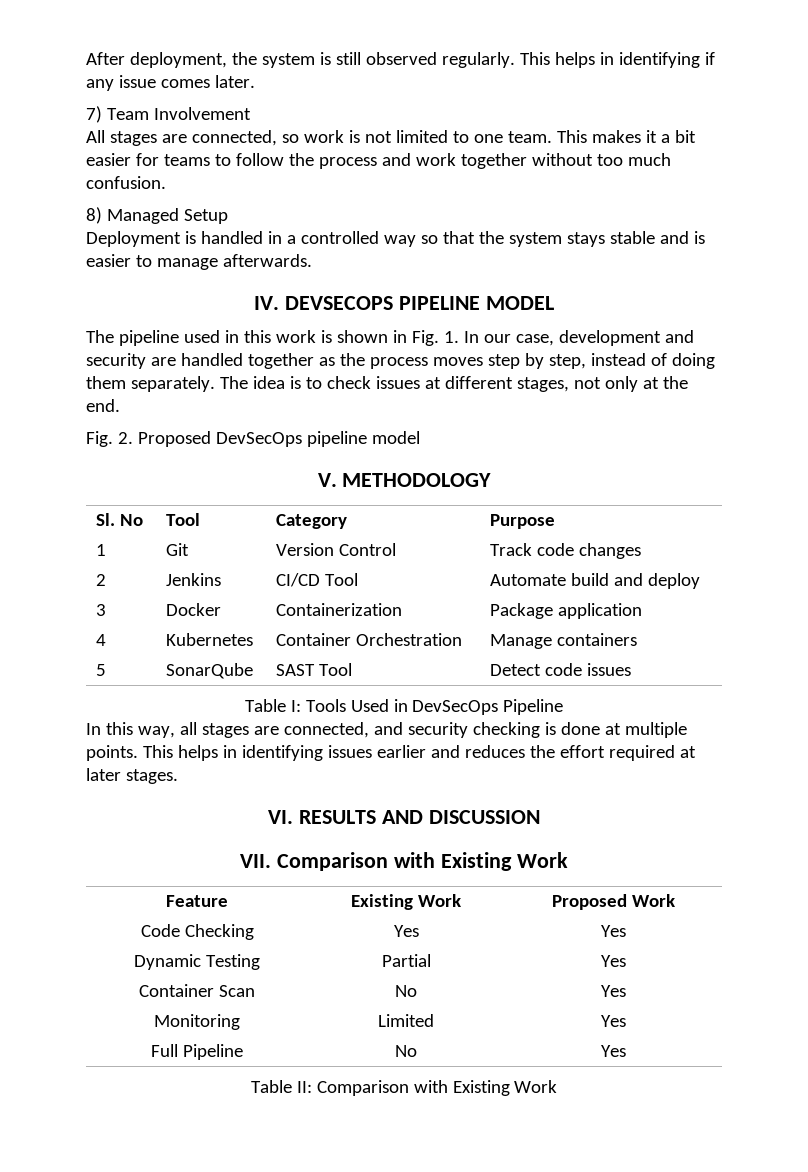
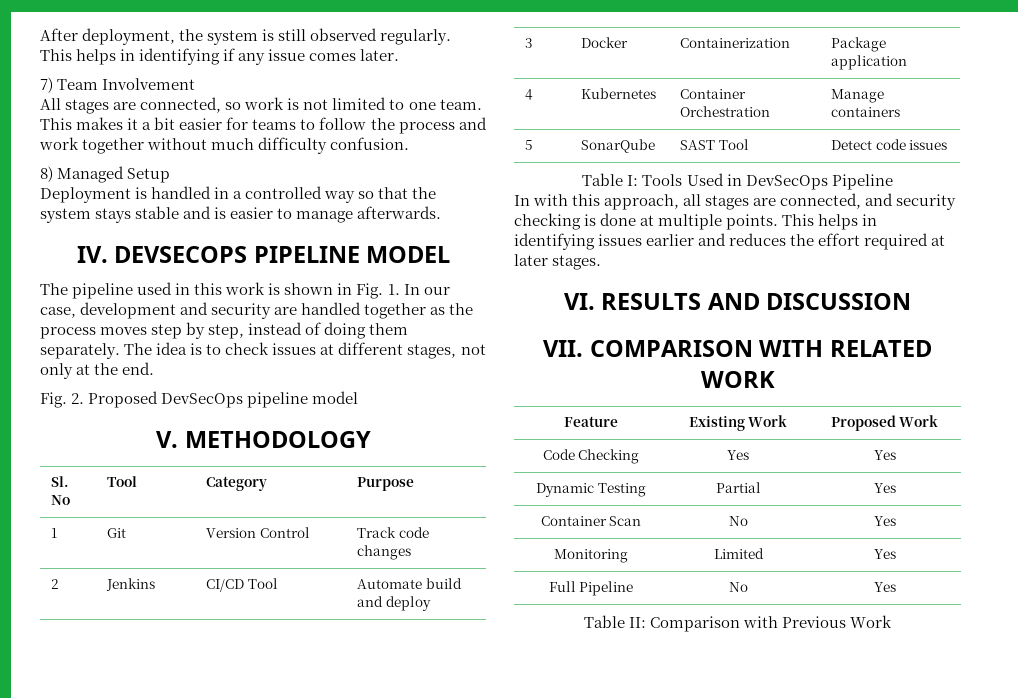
- This makes it a bit easier for teams to follow the process and work together without too much confusion.
+ This makes it a bit easier for teams to follow the process and work together without much difficulty confusion.
- In this way, all stages are connected, and security checking is done at multiple points.
+ In with this approach, all stages are connected, and security checking is done at multiple points.
- VII. Comparison with Existing Work
+ VII. COMPARISON WITH RELATED WORK
- Table II: Comparison with Existing Work
+ Table II: Comparison with Previous Work

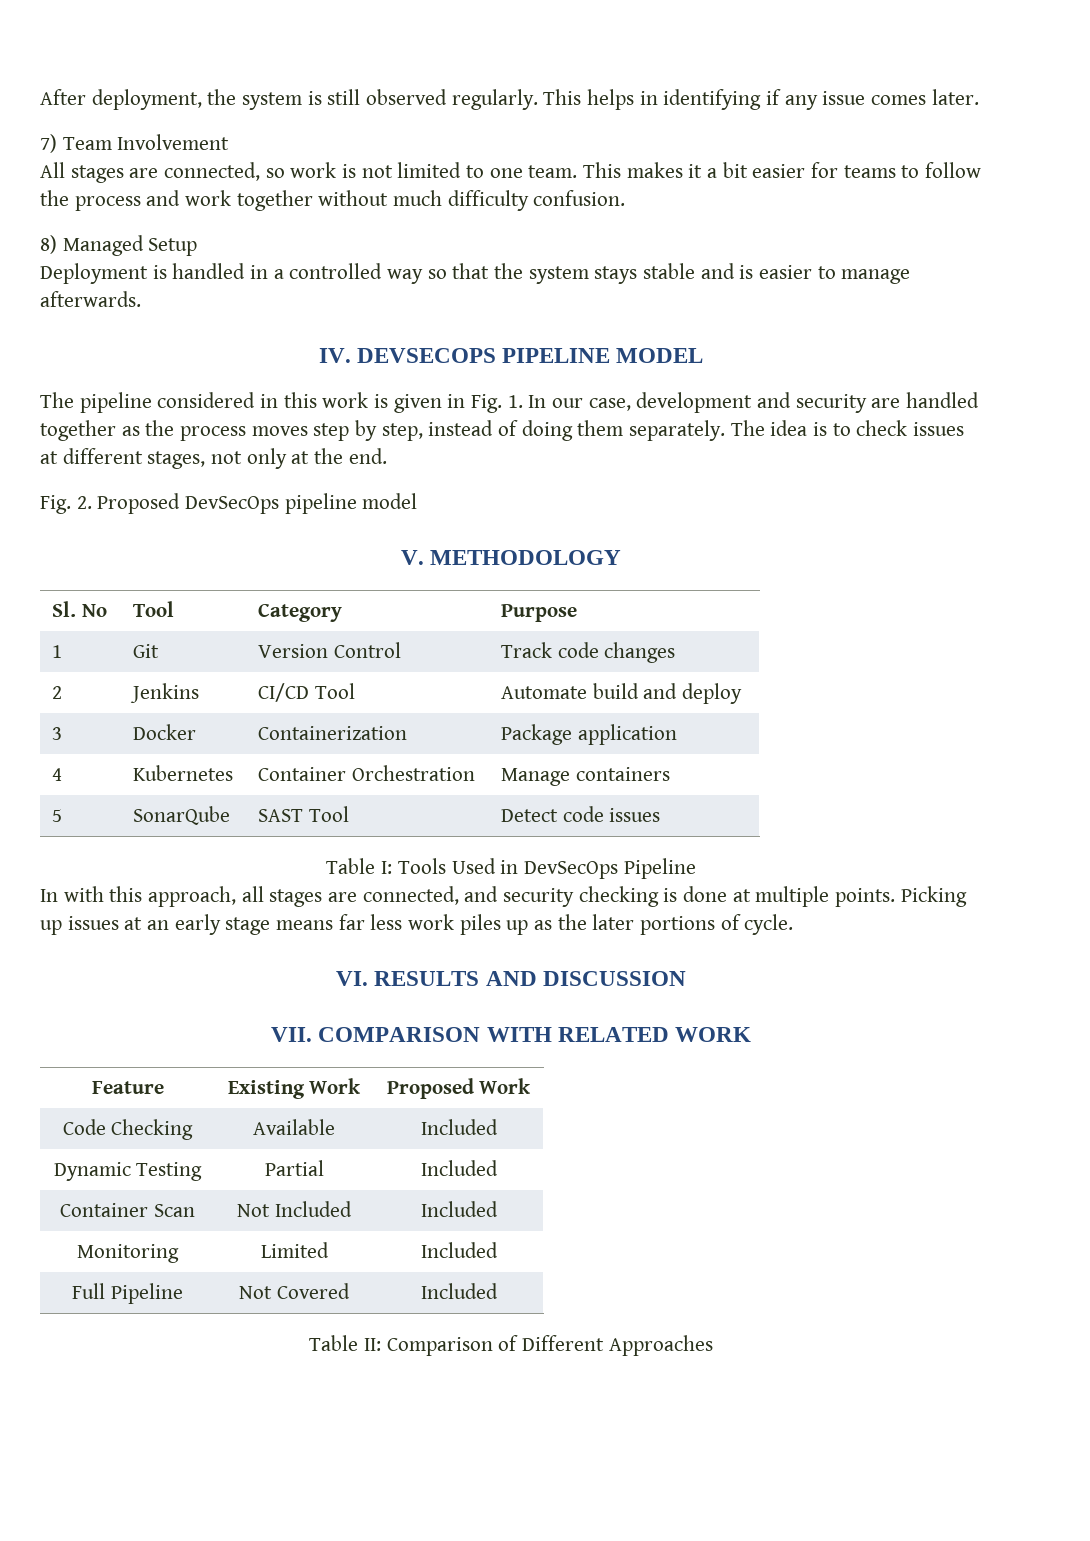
- The pipeline used in this work is shown in Fig. 1. In our case, development and security are handled together as the process moves step by step, instead of doing them separately.
+ The pipeline considered in this work is given in Fig. 1. In our case, development and security are handled together as the process moves step by step, instead of doing them separately.
- This helps in identifying issues earlier and reduces the effort required at later stages.
+ Picking up issues at an early stage means far less work piles up as the later portions of cycle.
- Code Checking | Yes | Yes
+ Code Checking | Available | Included
- Dynamic Testing | Partial | Yes
+ Dynamic Testing | Partial | Included
- Container Scan | No | Yes
+ Container Scan | Not Included | Included
- Monitoring | Limited | Yes
+ Monitoring | Limited | Included
- Full Pipeline | No | Yes
+ Full Pipeline | Not Covered | Included
- Table II: Comparison with Previous Work
+ Table II: Comparison of Different Approaches

